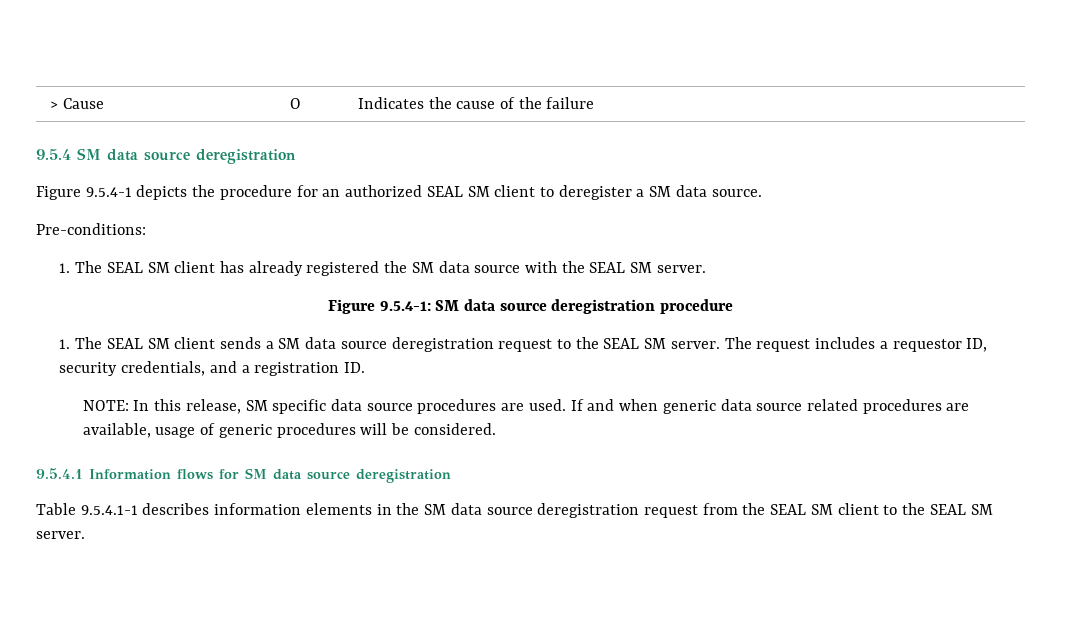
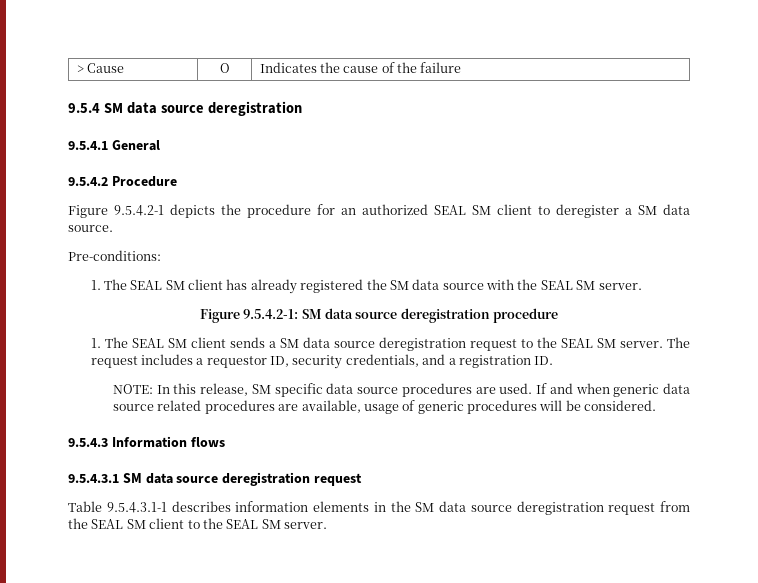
- Figure 9.5.4-1 depicts the procedure for an authorized SEAL SM client to deregister a SM data source.
+ 9.5.4.1 General
+ 9.5.4.2 Procedure
+ Figure 9.5.4.2-1 depicts the procedure for an authorized SEAL SM client to deregister a SM data source.
- Figure 9.5.4-1: SM data source deregistration procedure
+ Figure 9.5.4.2-1: SM data source deregistration procedure
- 9.5.4.1 Information flows for SM data source deregistration
+ 9.5.4.3 Information flows
+ 9.5.4.3.1 SM data source deregistration request
- Table 9.5.4.1-1 describes information elements in the SM data source deregistration request from the SEAL SM client to the SEAL SM server.
+ Table 9.5.4.3.1-1 describes information elements in the SM data source deregistration request from the SEAL SM client to the SEAL SM server.

